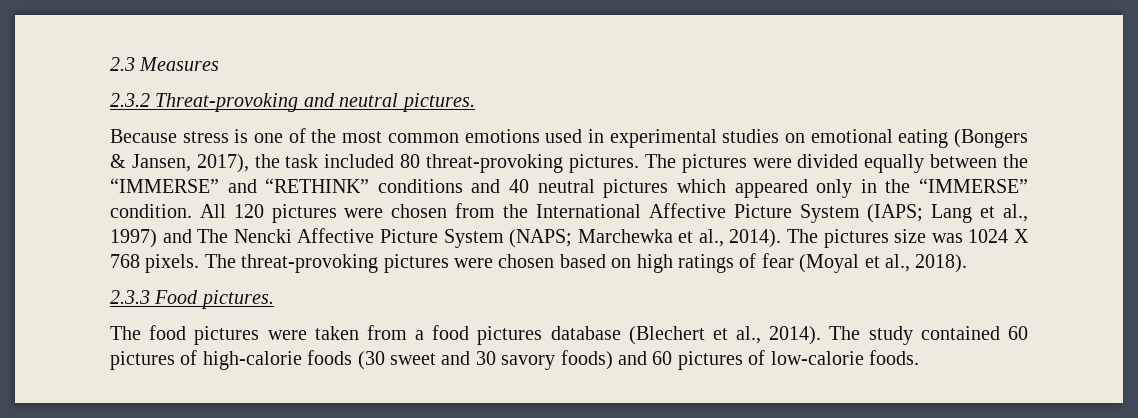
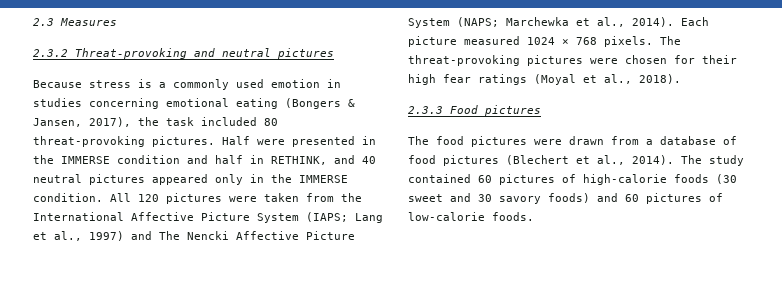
- 2.3.2 Threat-provoking and neutral pictures.
+ 2.3.2 Threat-provoking and neutral pictures
- Because stress is one of the most common emotions used in experimental studies on emotional eating (Bongers & Jansen, 2017), the task included 80 threat-provoking pictures.
+ Because stress is a commonly used emotion in studies concerning emotional eating (Bongers & Jansen, 2017), the task included 80 threat-provoking pictures.
- The pictures were divided equally between the “IMMERSE” and “RETHINK” conditions and 40 neutral pictures which appeared only in the “IMMERSE” condition.
+ Half were presented in the IMMERSE condition and half in RETHINK, and 40 neutral pictures appeared only in the IMMERSE condition.
- All 120 pictures were chosen from the International Affective Picture System (IAPS; Lang et al., 1997) and The Nencki Affective Picture System (NAPS; Marchewka et al., 2014).
+ All 120 pictures were taken from the International Affective Picture System (IAPS; Lang et al., 1997) and The Nencki Affective Picture System (NAPS; Marchewka et al., 2014).
- The pictures size was 1024 X 768 pixels.
+ Each picture measured 1024 × 768 pixels.
- The threat-provoking pictures were chosen based on high ratings of fear (Moyal et al., 2018).
+ The threat-provoking pictures were chosen for their high fear ratings (Moyal et al., 2018).
- 2.3.3 Food pictures.
+ 2.3.3 Food pictures
- The food pictures were taken from a food pictures database (Blechert et al., 2014).
+ The food pictures were drawn from a database of food pictures (Blechert et al., 2014).

